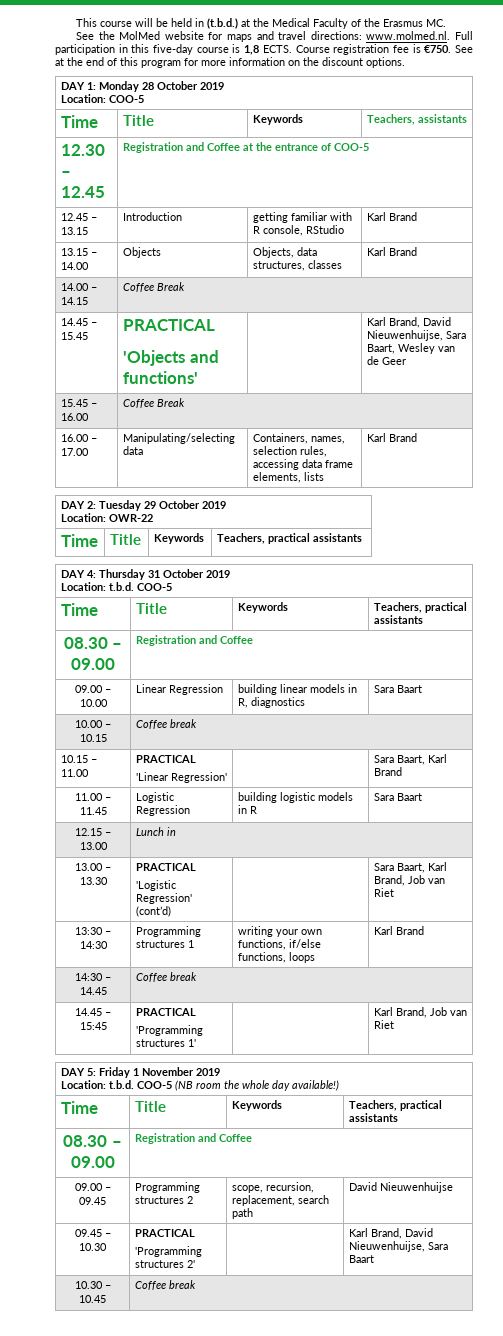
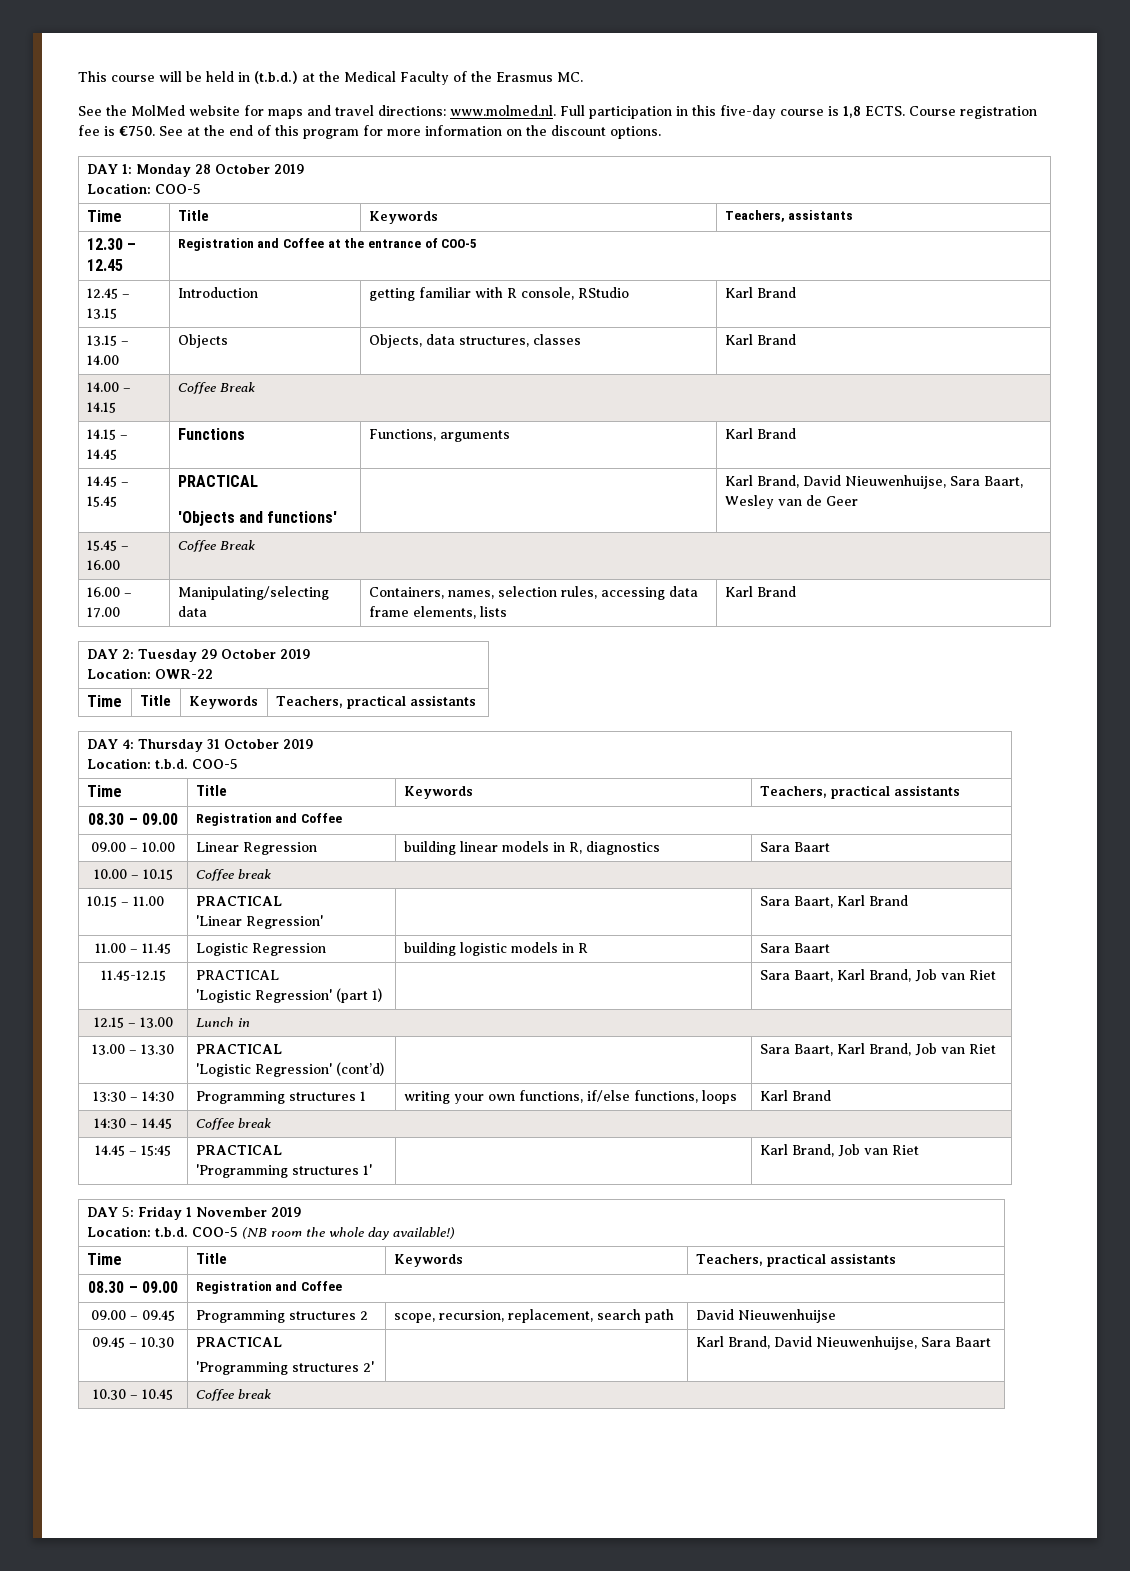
+ 14.15 – 14.45 | Functions | Functions, arguments | Karl Brand
+ 11.45-12.15 | PRACTICAL
+ 'Logistic Regression' (part 1) | | Sara Baart, Karl Brand, Job van Riet

